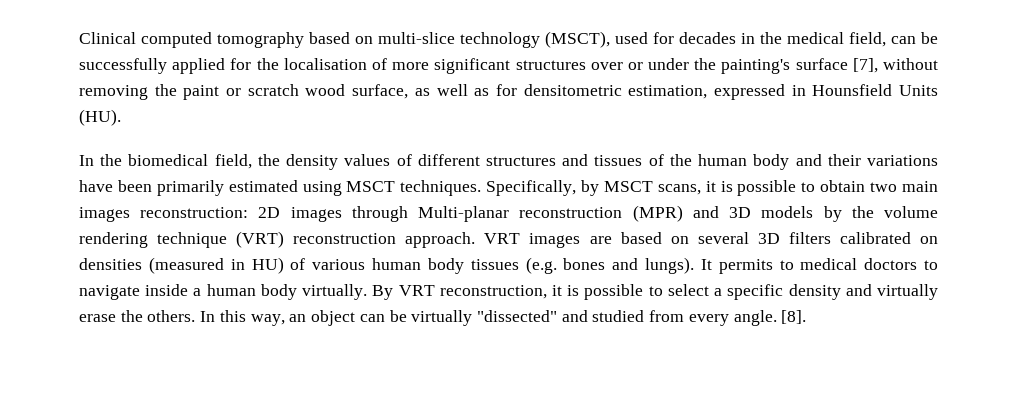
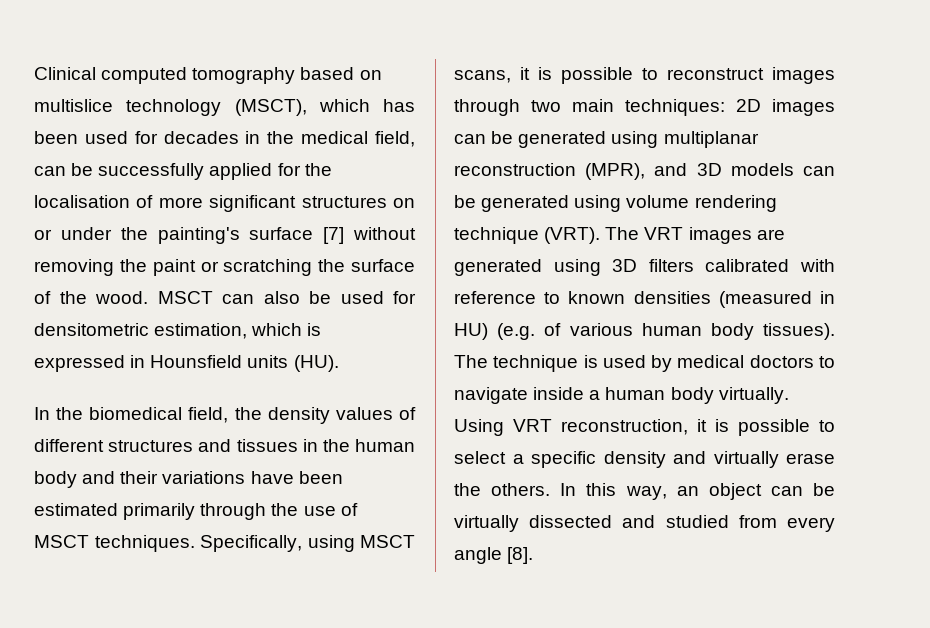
- Clinical computed tomography based on multi-slice technology (MSCT), used for decades in the medical field, can be successfully applied for the localisation of more significant structures over or under the painting's surface [7], without removing the paint or scratch wood surface, as well as for densitometric estimation, expressed in Hounsfield Units (HU).
+ Clinical computed tomography based on multislice technology (MSCT), which has been used for decades in the medical field, can be successfully applied for the localisation of more significant structures on or under the painting's surface [7] without removing the paint or scratching the surface of the wood. MSCT can also be used for densitometric estimation, which is expressed in Hounsfield units (HU).
- In the biomedical field, the density values of different structures and tissues of the human body and their variations have been primarily estimated using MSCT techniques.
+ In the biomedical field, the density values of different structures and tissues in the human body and their variations have been estimated primarily through the use of MSCT techniques.
- Specifically, by MSCT scans, it is possible to obtain two main images reconstruction: 2D images through Multi-planar reconstruction (MPR) and 3D models by the volume rendering technique (VRT) reconstruction approach. VRT images are based on several 3D filters calibrated on densities (measured in HU) of various human body tissues (e.g. bones and lungs). It permits to medical doctors to navigate inside a human body virtually.
+ Specifically, using MSCT scans, it is possible to reconstruct images through two main techniques: 2D images can be generated using multiplanar reconstruction (MPR), and 3D models can be generated using volume rendering technique (VRT). The VRT images are generated using 3D filters calibrated with reference to known densities (measured in HU) (e.g. of various human body tissues). The technique is used by medical doctors to navigate inside a human body virtually.
- By VRT reconstruction, it is possible to select a specific density and virtually erase the others.
+ Using VRT reconstruction, it is possible to select a specific density and virtually erase the others.
- In this way, an object can be virtually "dissected" and studied from every angle. [8].
+ In this way, an object can be virtually dissected and studied from every angle [8].

